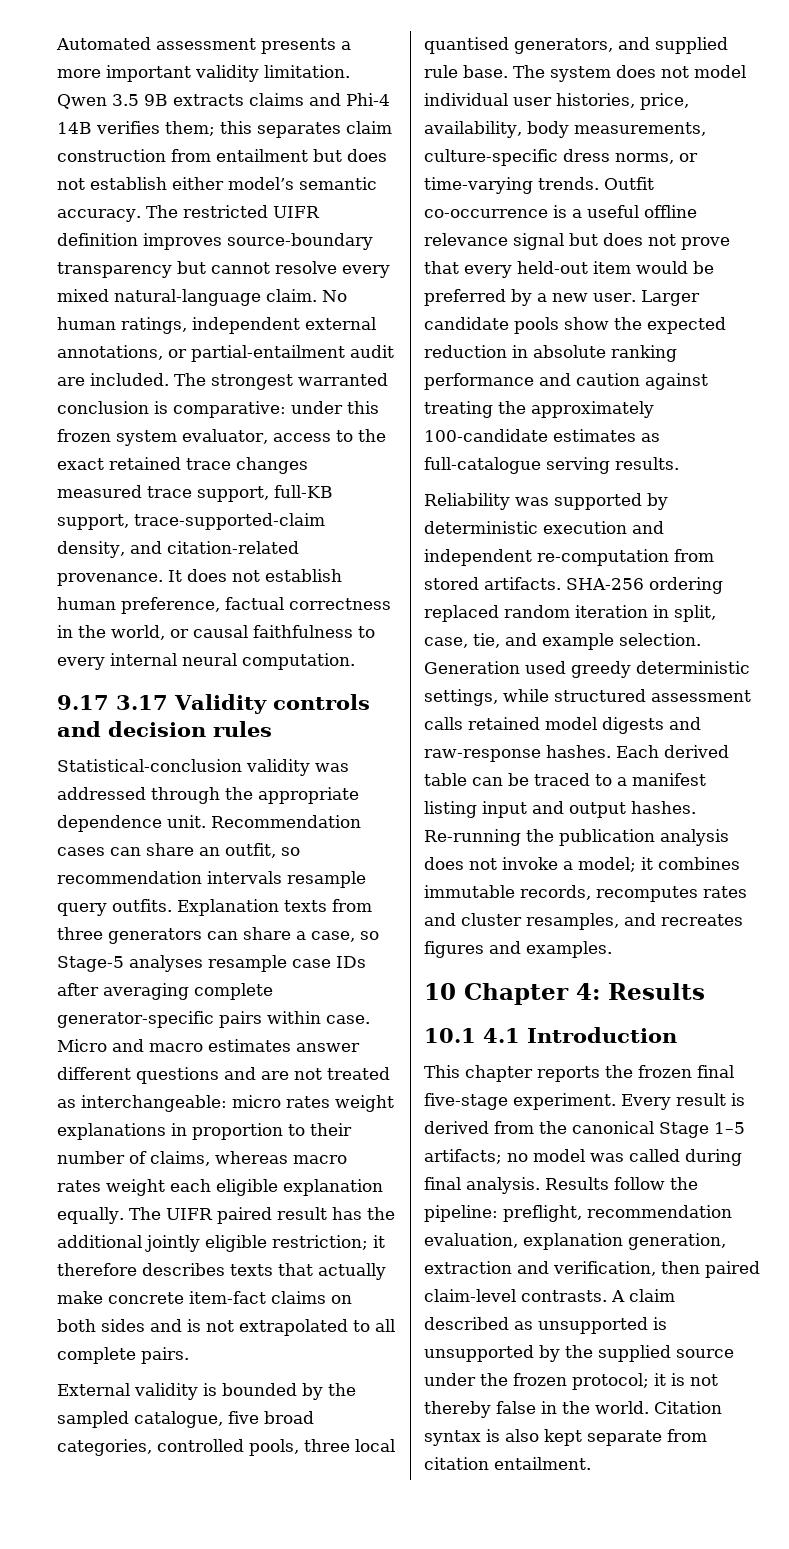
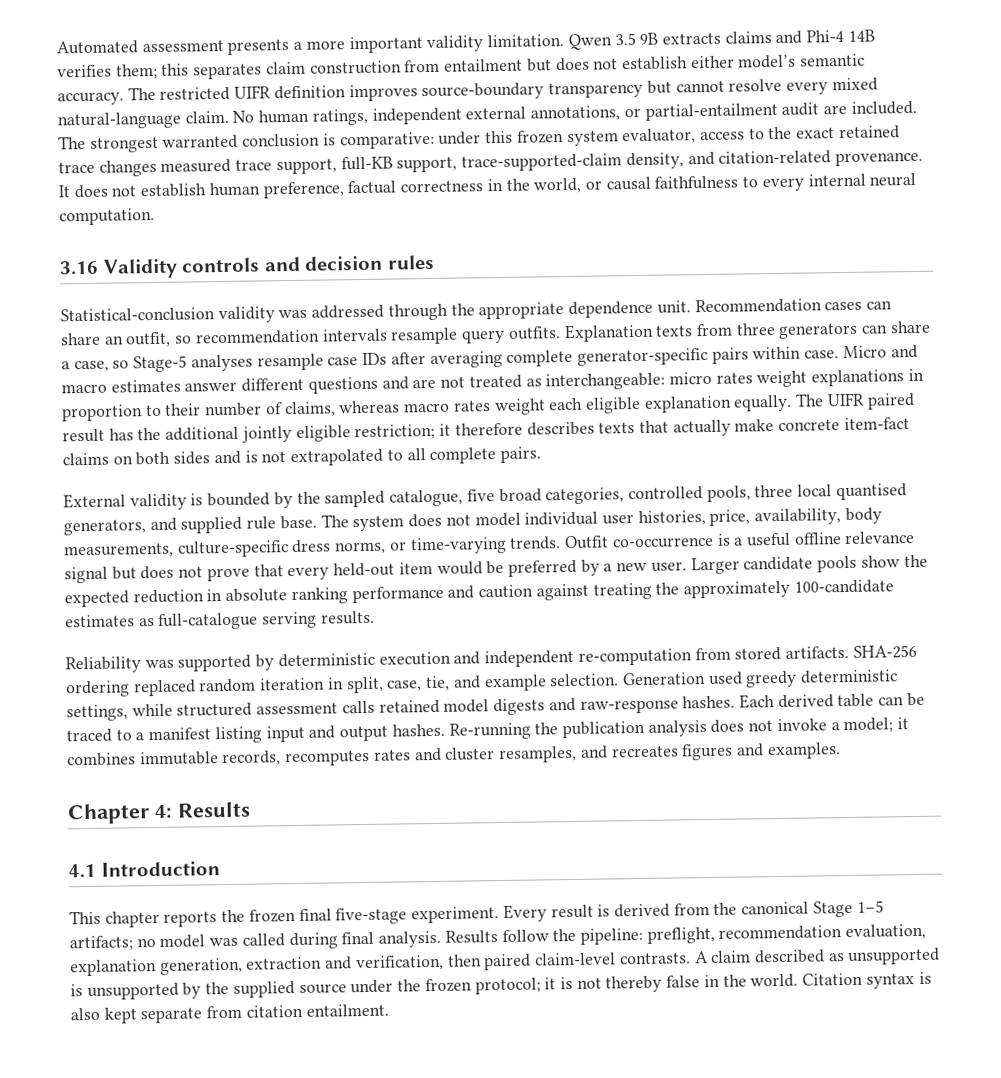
- 9.17 3.17 Validity controls and decision rules
+ 3.16 Validity controls and decision rules
- 10 Chapter 4: Results
+ Chapter 4: Results
- 10.1 4.1 Introduction
+ 4.1 Introduction

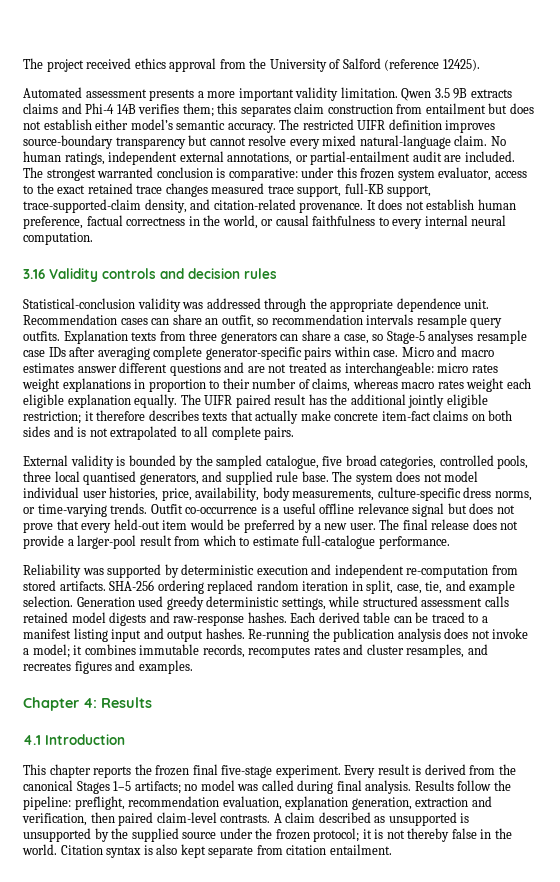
+ The project received ethics approval from the University of Salford (reference 12425).
- Larger candidate pools show the expected reduction in absolute ranking performance and caution against treating the approximately 100-candidate estimates as full-catalogue serving results.
+ The final release does not provide a larger-pool result from which to estimate full-catalogue performance.
- Every result is derived from the canonical Stage 1–5 artifacts; no model was called during final analysis.
+ Every result is derived from the canonical Stages 1–5 artifacts; no model was called during final analysis.

